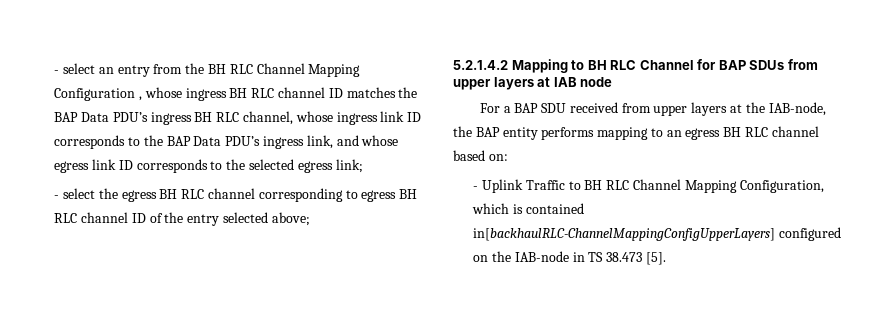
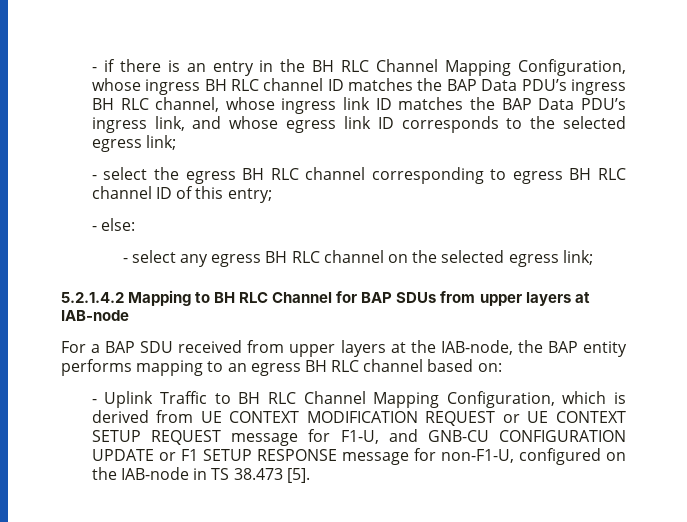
- - select an entry from the BH RLC Channel Mapping Configuration , whose ingress BH RLC channel ID matches the BAP Data PDU’s ingress BH RLC channel, whose ingress link ID corresponds to the BAP Data PDU’s ingress link, and whose egress link ID corresponds to the selected egress link;
+ - if there is an entry in the BH RLC Channel Mapping Configuration, whose ingress BH RLC channel ID matches the BAP Data PDU’s ingress BH RLC channel, whose ingress link ID matches the BAP Data PDU’s ingress link, and whose egress link ID corresponds to the selected egress link;
- - select the egress BH RLC channel corresponding to egress BH RLC channel ID of the entry selected above;
+ - select the egress BH RLC channel corresponding to egress BH RLC channel ID of this entry;
+ - else:
+ - select any egress BH RLC channel on the selected egress link;
- 5.2.1.4.2 Mapping to BH RLC Channel for BAP SDUs from upper layers at IAB node
+ 5.2.1.4.2 Mapping to BH RLC Channel for BAP SDUs from upper layers at IAB-node
- - Uplink Traffic to BH RLC Channel Mapping Configuration, which is contained in[backhaulRLC-ChannelMappingConfigUpperLayers] configured on the IAB-node in TS 38.473 [5].
+ - Uplink Traffic to BH RLC Channel Mapping Configuration, which is derived from UE CONTEXT MODIFICATION REQUEST or UE CONTEXT SETUP REQUEST message for F1-U, and GNB-CU CONFIGURATION UPDATE or F1 SETUP RESPONSE message for non-F1-U, configured on the IAB-node in TS 38.473 [5].

